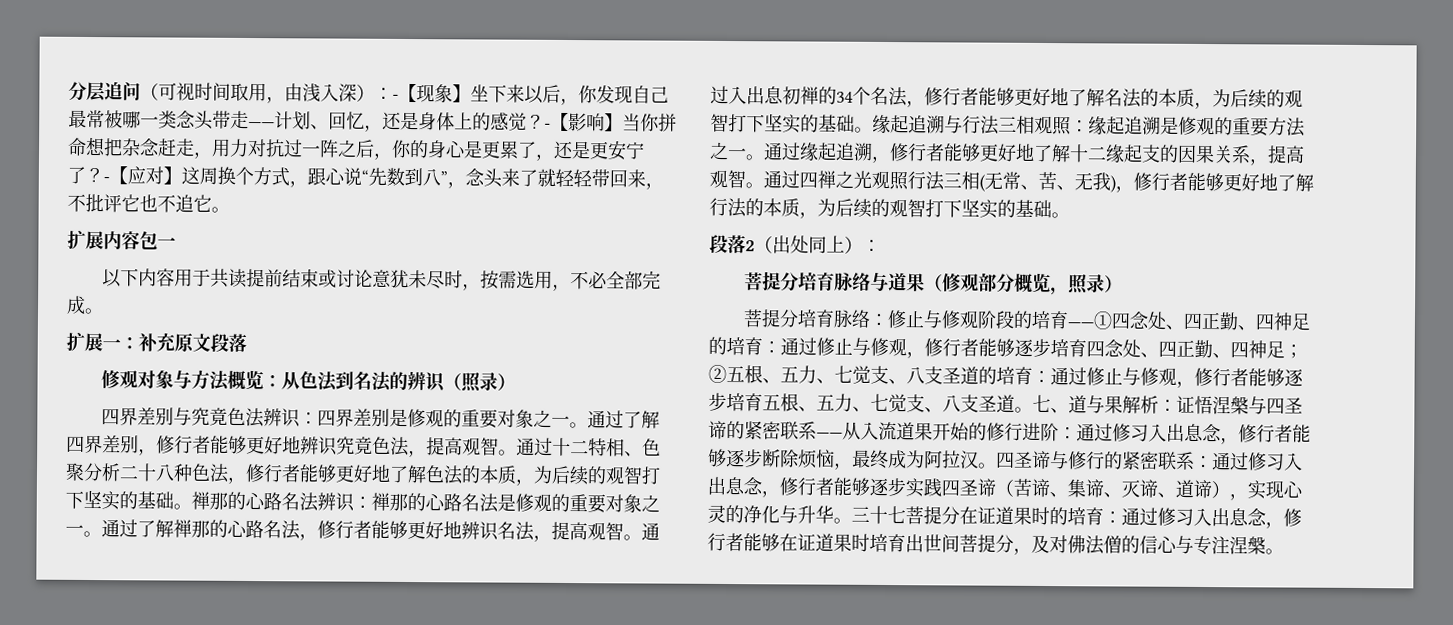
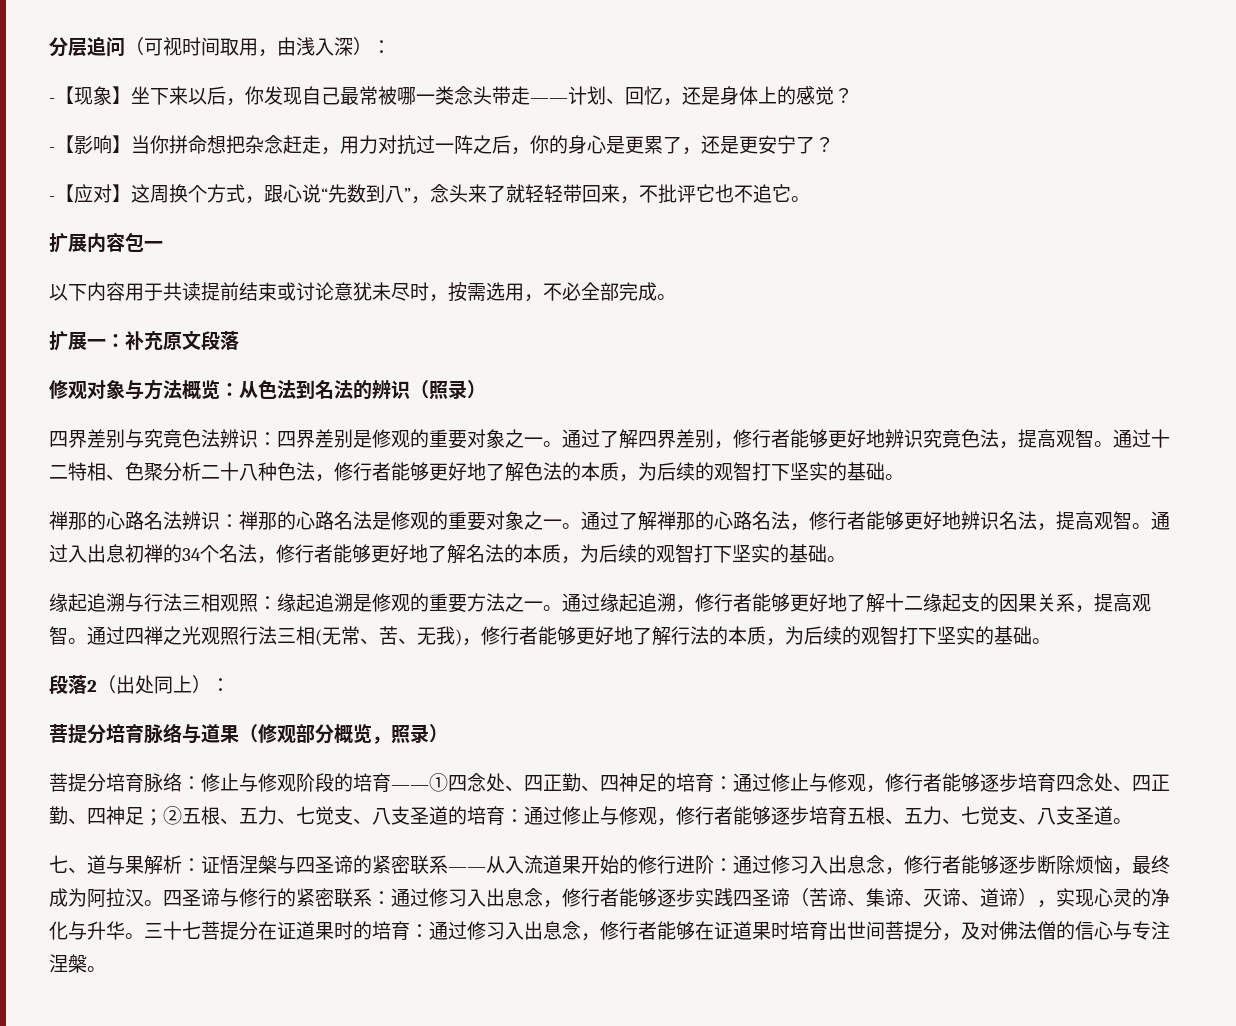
- 分层追问（可视时间取用，由浅入深）：-【现象】坐下来以后，你发现自己最常被哪一类念头带走——计划、回忆，还是身体上的感觉？-【影响】当你拼命想把杂念赶走，用力对抗过一阵之后，你的身心是更累了，还是更安宁了？-【应对】这周换个方式，跟心说“先数到八”，念头来了就轻轻带回来，不批评它也不追它。
+ 分层追问（可视时间取用，由浅入深）：
+ -【现象】坐下来以后，你发现自己最常被哪一类念头带走——计划、回忆，还是身体上的感觉？
+ -【影响】当你拼命想把杂念赶走，用力对抗过一阵之后，你的身心是更累了，还是更安宁了？
+ -【应对】这周换个方式，跟心说“先数到八”，念头来了就轻轻带回来，不批评它也不追它。
- 通过十二特相、色聚分析二十八种色法，修行者能够更好地了解色法的本质，为后续的观智打下坚实的基础。禅那的心路名法辨识：禅那的心路名法是修观的重要对象之一。
+ 通过十二特相、色聚分析二十八种色法，修行者能够更好地了解色法的本质，为后续的观智打下坚实的基础。
+ 禅那的心路名法辨识：禅那的心路名法是修观的重要对象之一。
- 通过入出息初禅的34个名法，修行者能够更好地了解名法的本质，为后续的观智打下坚实的基础。缘起追溯与行法三相观照：缘起追溯是修观的重要方法之一。
+ 通过入出息初禅的34个名法，修行者能够更好地了解名法的本质，为后续的观智打下坚实的基础。
+ 缘起追溯与行法三相观照：缘起追溯是修观的重要方法之一。
- 通过修止与修观，修行者能够逐步培育五根、五力、七觉支、八支圣道。七、道与果解析：
+ 通过修止与修观，修行者能够逐步培育五根、五力、七觉支、八支圣道。
+ 七、道与果解析：

